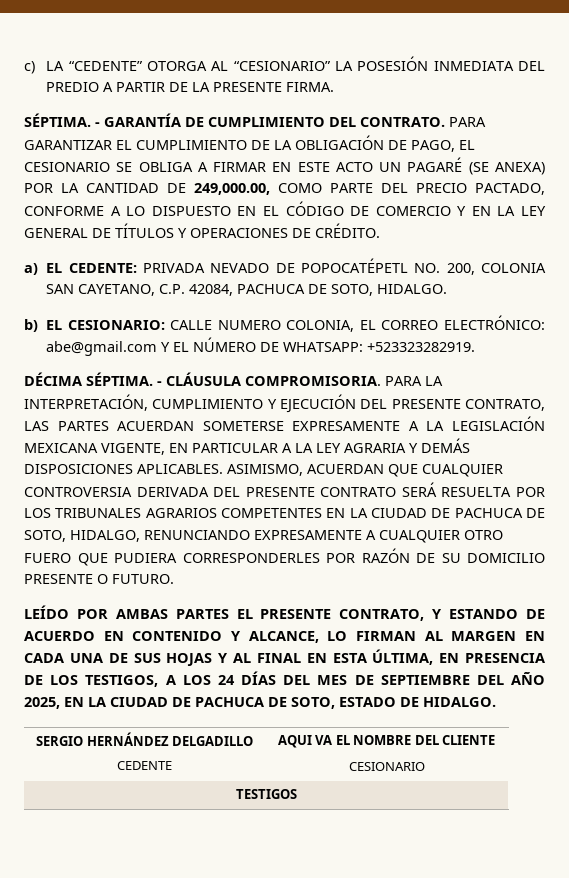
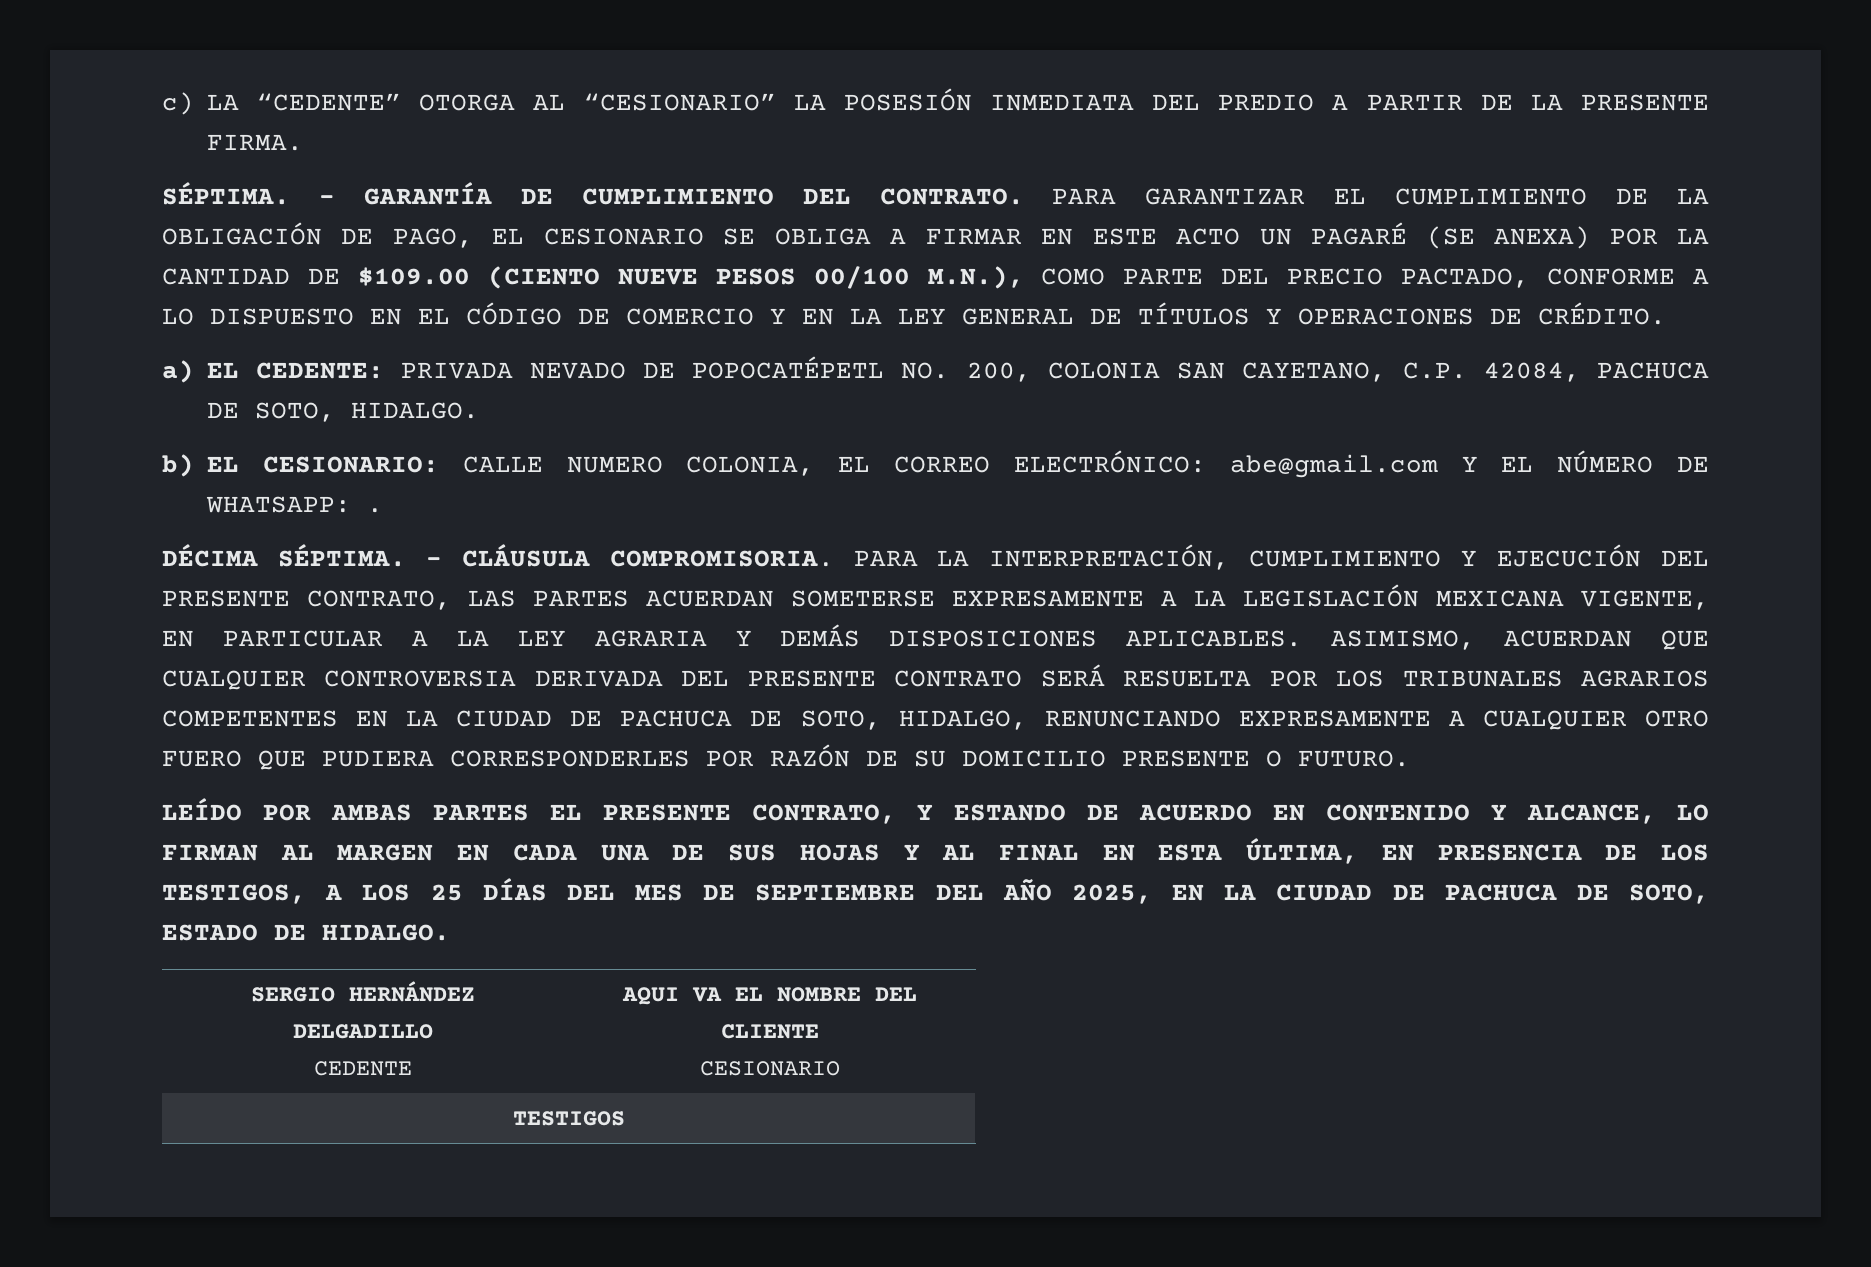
- PARA GARANTIZAR EL CUMPLIMIENTO DE LA OBLIGACIÓN DE PAGO, EL CESIONARIO SE OBLIGA A FIRMAR EN ESTE ACTO UN PAGARÉ (SE ANEXA) POR LA CANTIDAD DE 249,000.00, COMO PARTE DEL PRECIO PACTADO, CONFORME A LO DISPUESTO EN EL CÓDIGO DE COMERCIO Y EN LA LEY GENERAL DE TÍTULOS Y OPERACIONES DE CRÉDITO.
+ PARA GARANTIZAR EL CUMPLIMIENTO DE LA OBLIGACIÓN DE PAGO, EL CESIONARIO SE OBLIGA A FIRMAR EN ESTE ACTO UN PAGARÉ (SE ANEXA) POR LA CANTIDAD DE $109.00 (CIENTO NUEVE PESOS 00/100 M.N.), COMO PARTE DEL PRECIO PACTADO, CONFORME A LO DISPUESTO EN EL CÓDIGO DE COMERCIO Y EN LA LEY GENERAL DE TÍTULOS Y OPERACIONES DE CRÉDITO.
- b) EL CESIONARIO: CALLE NUMERO COLONIA, EL CORREO ELECTRÓNICO: abe@gmail.com Y EL NÚMERO DE WHATSAPP: +523323282919.
+ b) EL CESIONARIO: CALLE NUMERO COLONIA, EL CORREO ELECTRÓNICO: abe@gmail.com Y EL NÚMERO DE WHATSAPP: .
- LEÍDO POR AMBAS PARTES EL PRESENTE CONTRATO, Y ESTANDO DE ACUERDO EN CONTENIDO Y ALCANCE, LO FIRMAN AL MARGEN EN CADA UNA DE SUS HOJAS Y AL FINAL EN ESTA ÚLTIMA, EN PRESENCIA DE LOS TESTIGOS, A LOS 24 DÍAS DEL MES DE SEPTIEMBRE DEL AÑO 2025, EN LA CIUDAD DE PACHUCA DE SOTO, ESTADO DE HIDALGO.
+ LEÍDO POR AMBAS PARTES EL PRESENTE CONTRATO, Y ESTANDO DE ACUERDO EN CONTENIDO Y ALCANCE, LO FIRMAN AL MARGEN EN CADA UNA DE SUS HOJAS Y AL FINAL EN ESTA ÚLTIMA, EN PRESENCIA DE LOS TESTIGOS, A LOS 25 DÍAS DEL MES DE SEPTIEMBRE DEL AÑO 2025, EN LA CIUDAD DE PACHUCA DE SOTO, ESTADO DE HIDALGO.

